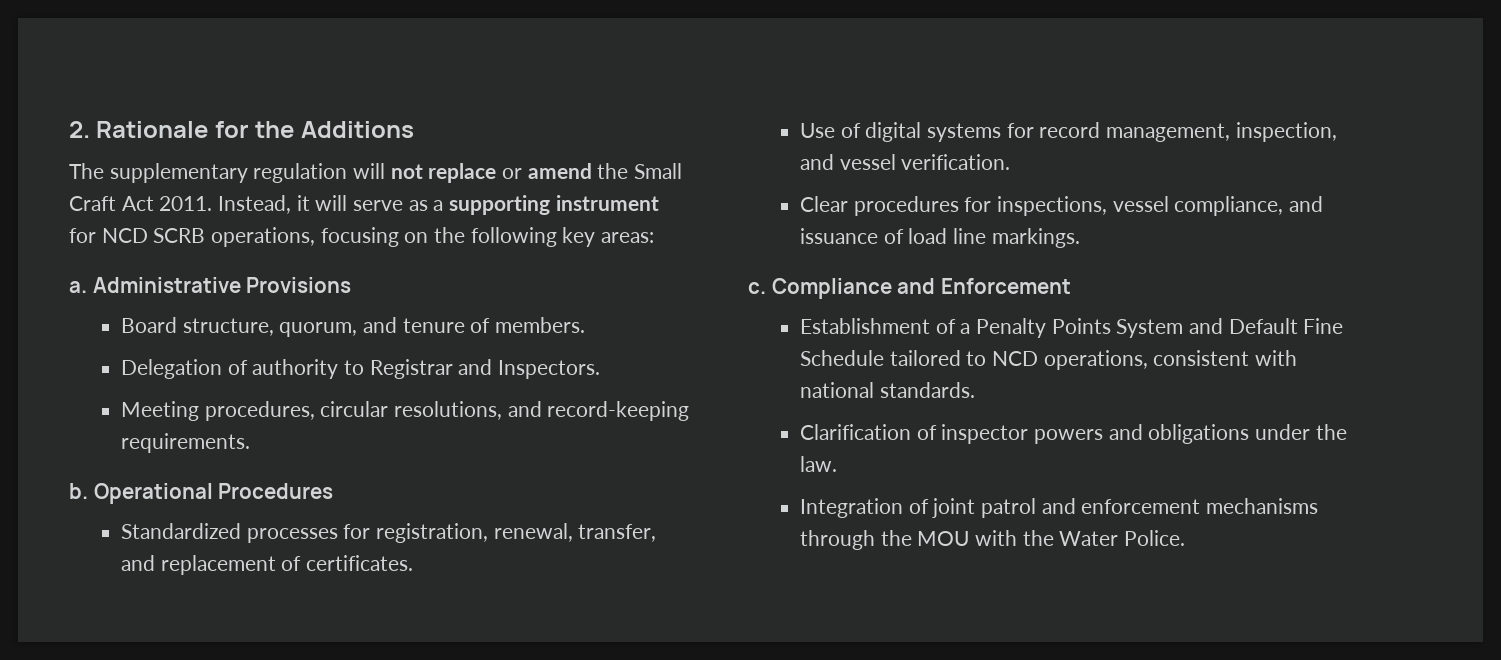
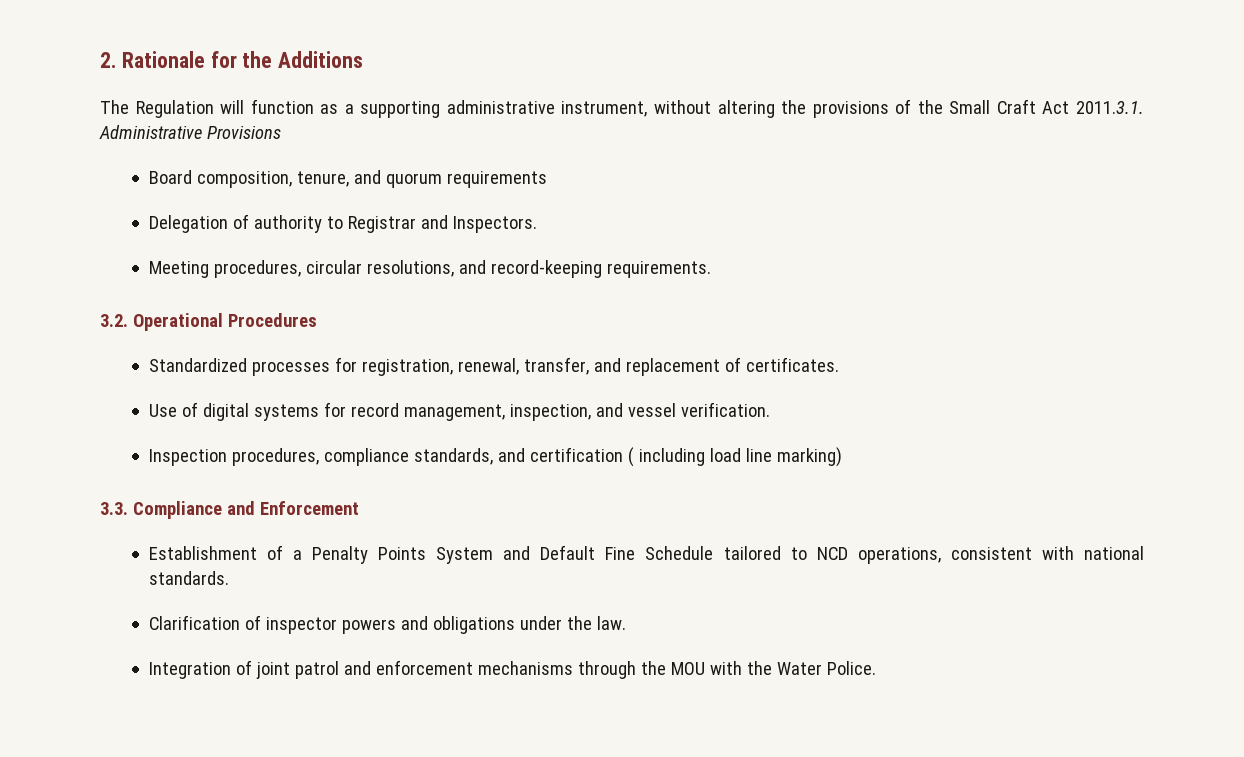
- The supplementary regulation will not replace or amend the Small Craft Act 2011. Instead, it will serve as a supporting instrument for NCD SCRB operations, focusing on the following key areas:
- a. Administrative Provisions
- Board structure, quorum, and tenure of members.
+ The Regulation will function as a supporting administrative instrument, without altering the provisions of the Small Craft Act 2011.3.1. Administrative Provisions
+ Board composition, tenure, and quorum requirements
- b. Operational Procedures
+ 3.2. Operational Procedures
- Clear procedures for inspections, vessel compliance, and issuance of load line markings.
- c. Compliance and Enforcement
+ Inspection procedures, compliance standards, and certification ( including load line marking)
+ 3.3. Compliance and Enforcement

